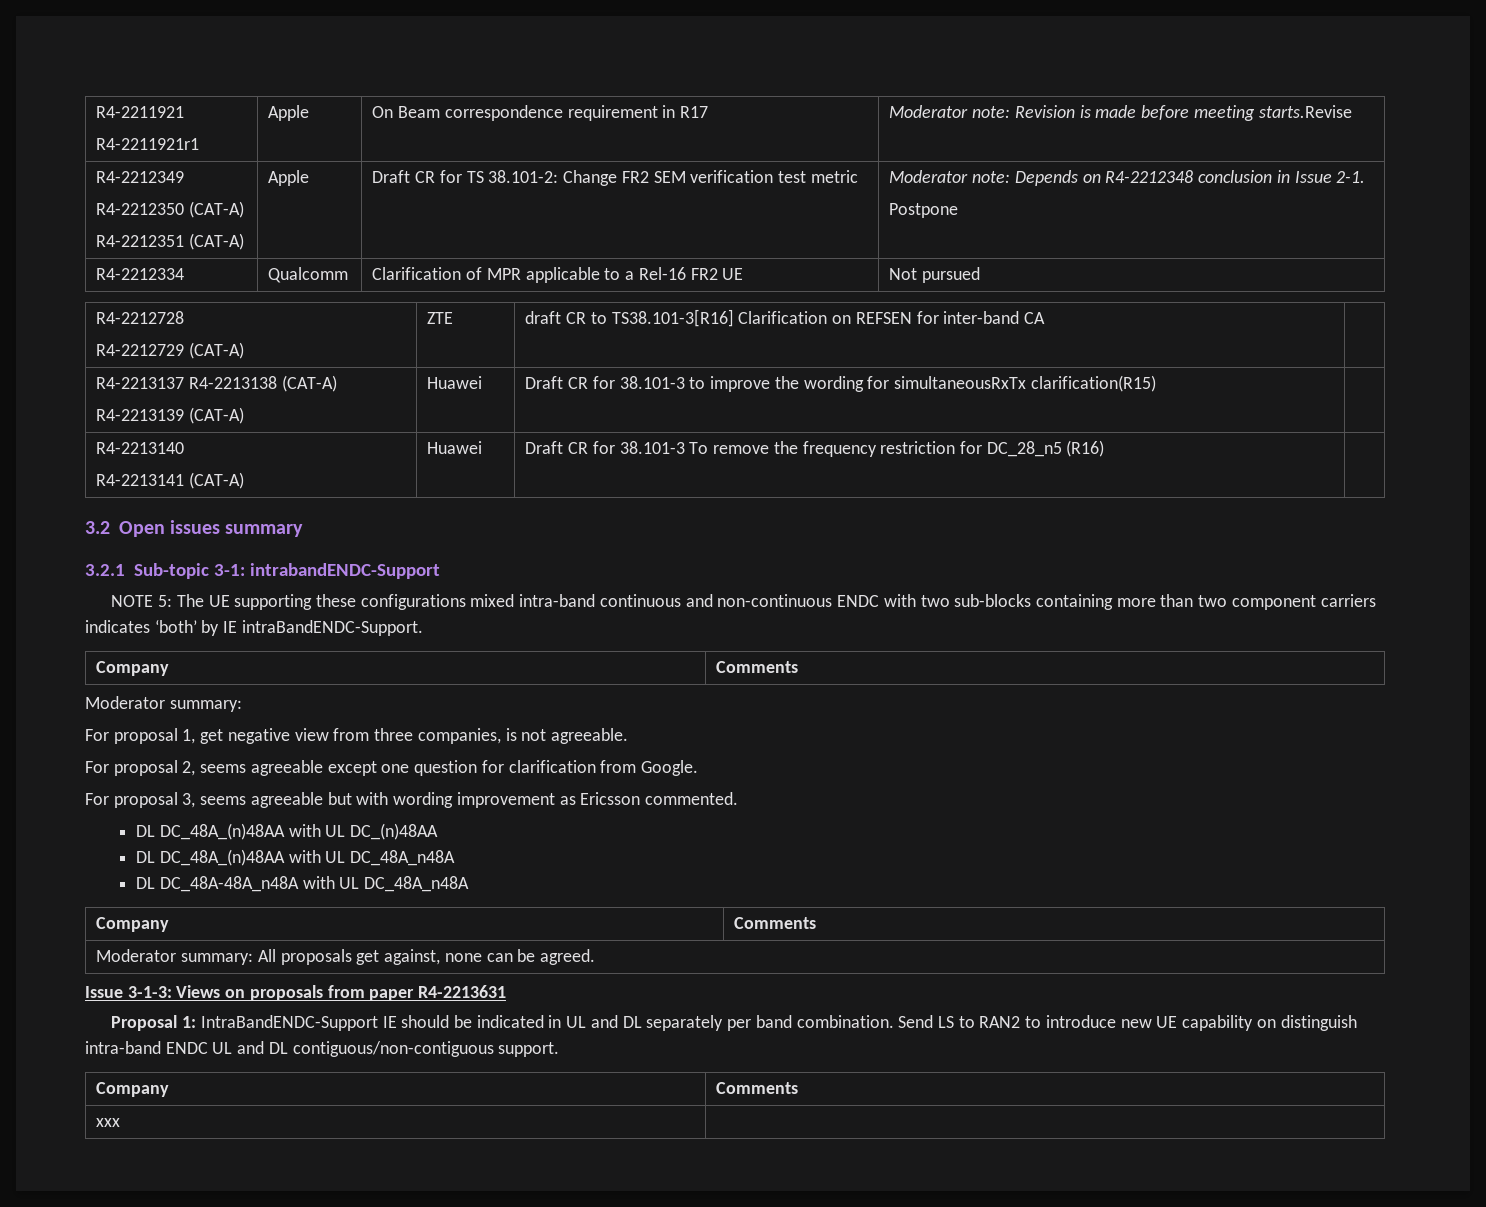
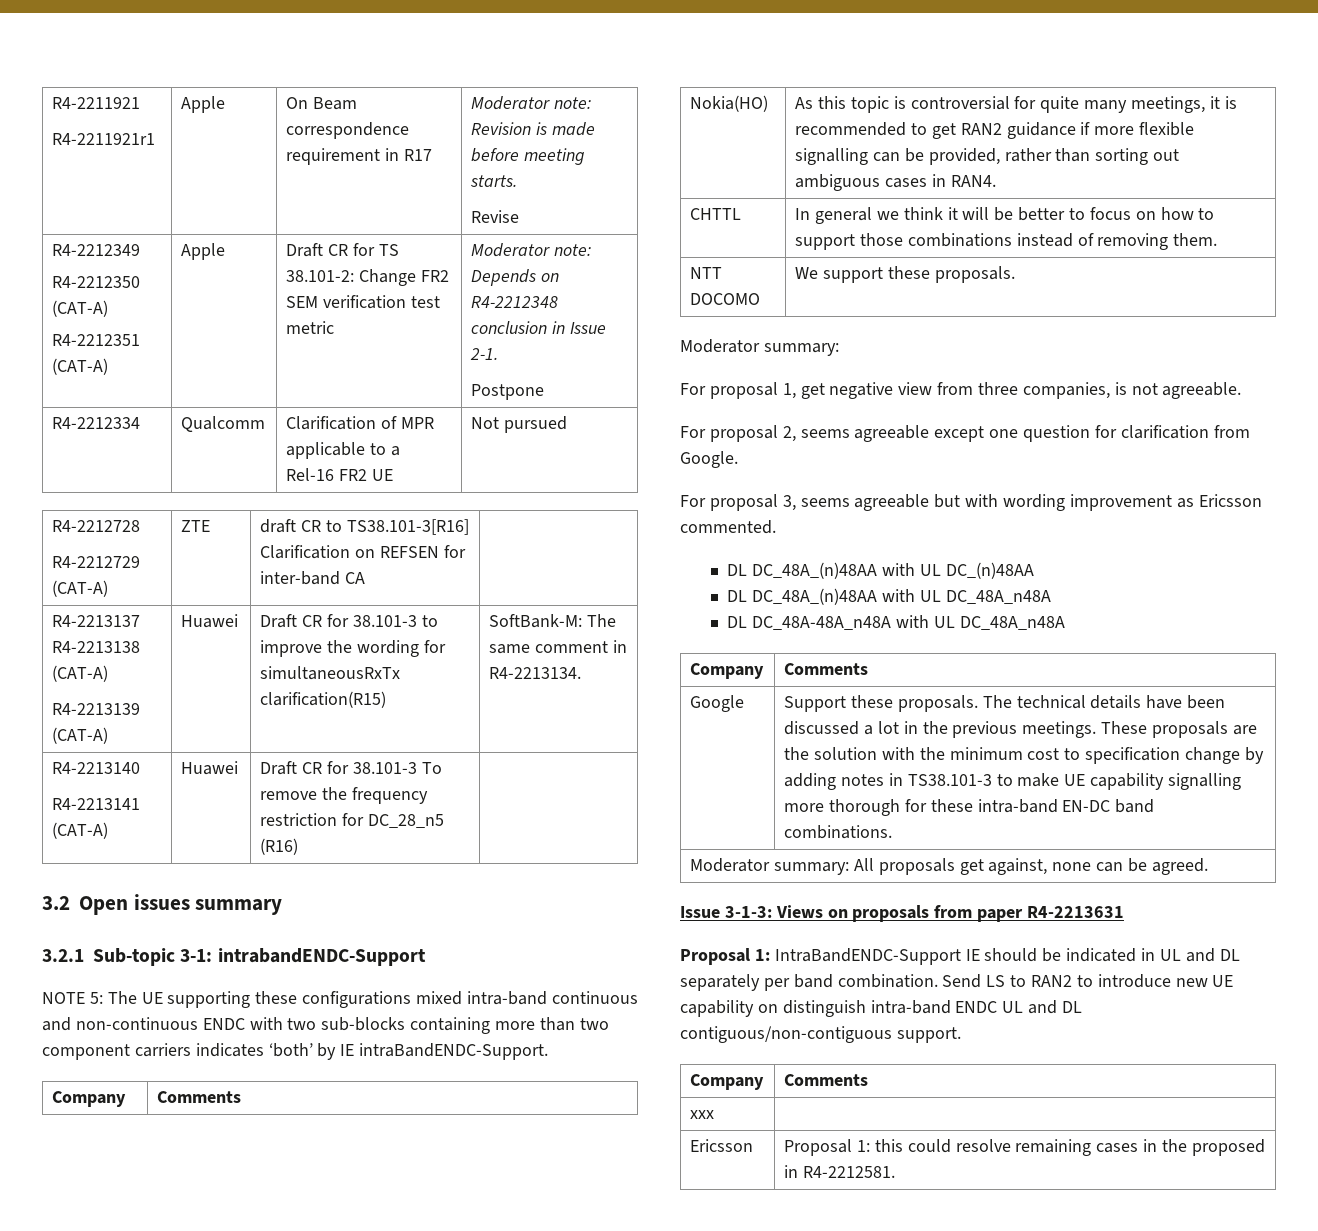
  R4-2211921
- R4-2211921r1 | Apple | On Beam correspondence requirement in R17 | Moderator note: Revision is made before meeting starts.Revise
+ R4-2211921r1 | Apple | On Beam correspondence requirement in R17 | Moderator note: Revision is made before meeting starts.
+ Revise
  R4-2213137 R4-2213138 (CAT-A)
- R4-2213139 (CAT-A) | Huawei | Draft CR for 38.101-3 to improve the wording for simultaneousRxTx clarification(R15) |
+ R4-2213139 (CAT-A) | Huawei | Draft CR for 38.101-3 to improve the wording for simultaneousRxTx clarification(R15) | SoftBank-M: The same comment in R4-2213134.
+ Nokia(HO) | As this topic is controversial for quite many meetings, it is recommended to get RAN2 guidance if more flexible signalling can be provided, rather than sorting out ambiguous cases in RAN4.
+ CHTTL | In general we think it will be better to focus on how to support those combinations instead of removing them.
+ NTT DOCOMO | We support these proposals.
+ Google | Support these proposals. The technical details have been discussed a lot in the previous meetings. These proposals are the solution with the minimum cost to specification change by adding notes in TS38.101-3 to make UE capability signalling more thorough for these intra-band EN-DC band combinations.
+ Ericsson | Proposal 1: this could resolve remaining cases in the proposed in R4-2212581.

